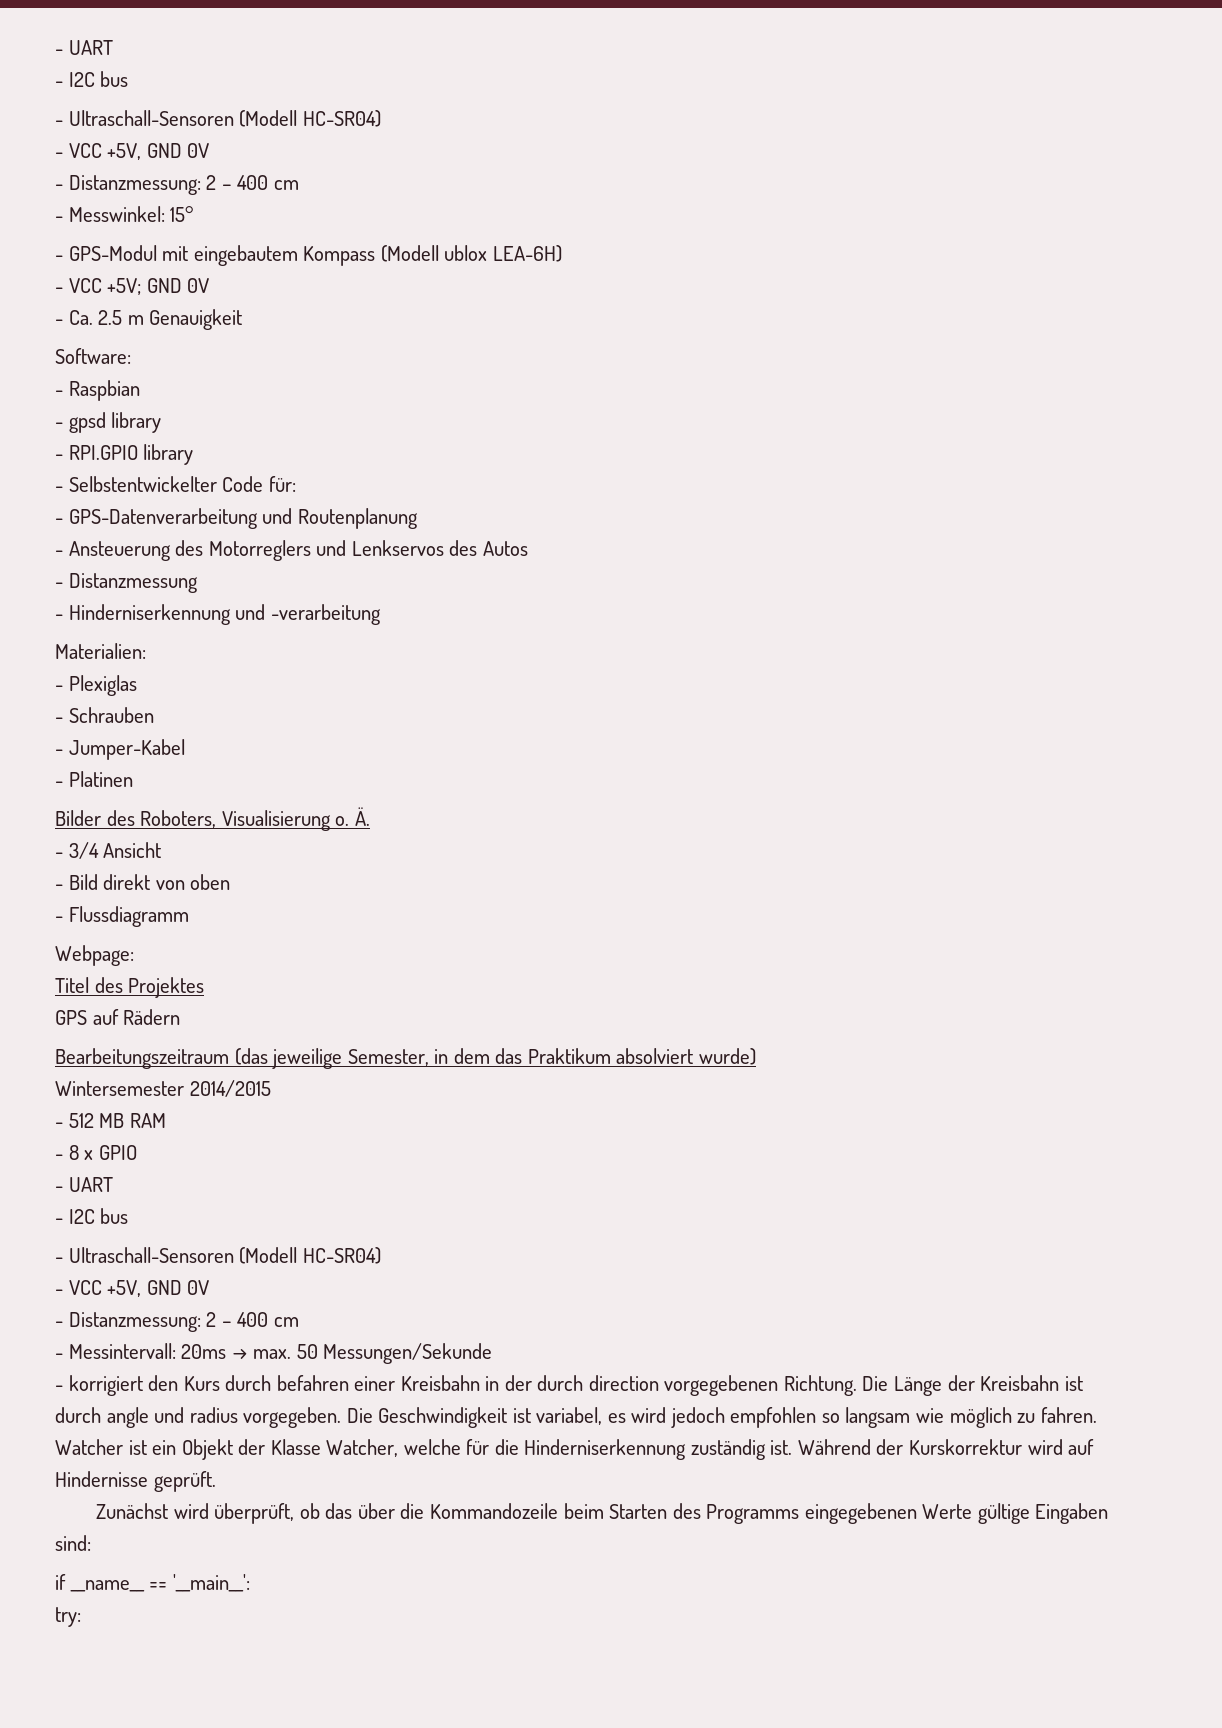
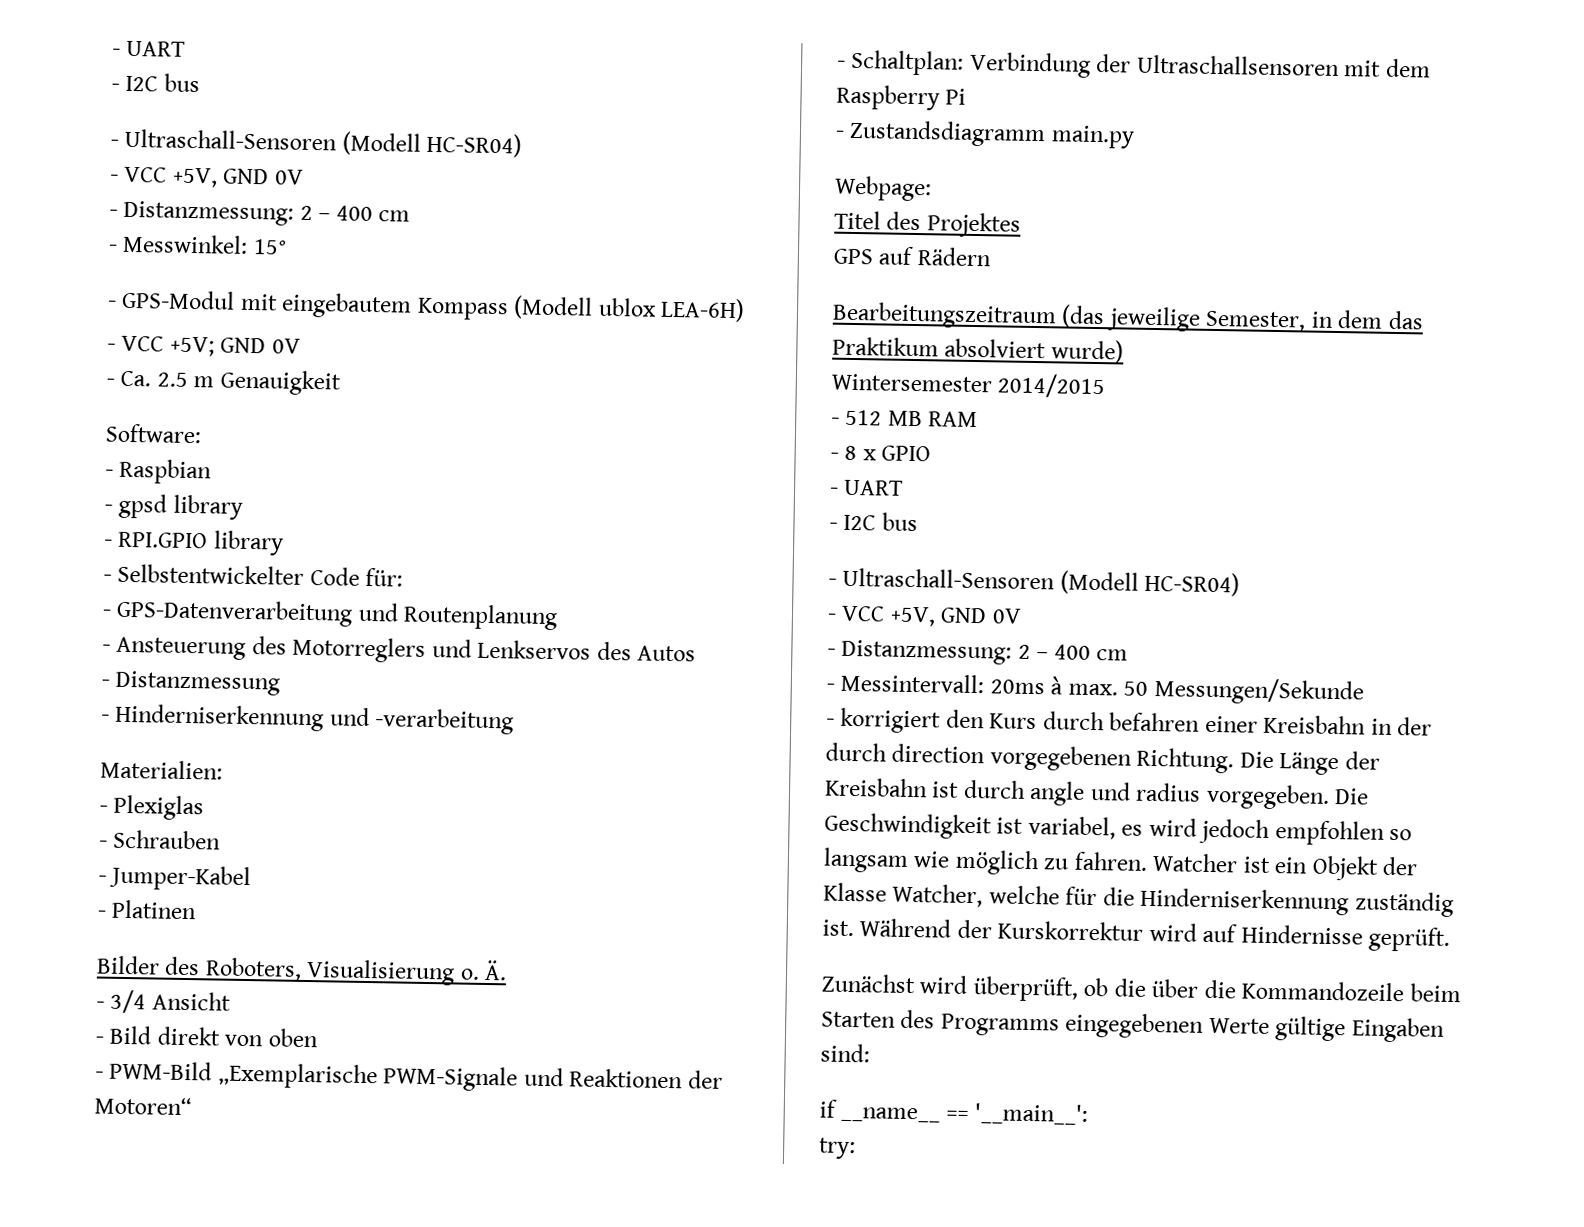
- - Flussdiagramm
+ - PWM-Bild „Exemplarische PWM-Signale und Reaktionen der Motoren“
+ - Schaltplan: Verbindung der Ultraschallsensoren mit dem Raspberry Pi
+ - Zustandsdiagramm main.py
- - Messintervall: 20ms → max. 50 Messungen/Sekunde
+ - Messintervall: 20ms à max. 50 Messungen/Sekunde
- Zunächst wird überprüft, ob das über die Kommandozeile beim Starten des Programms eingegebenen Werte gültige Eingaben sind:
+ Zunächst wird überprüft, ob die über die Kommandozeile beim Starten des Programms eingegebenen Werte gültige Eingaben sind:

